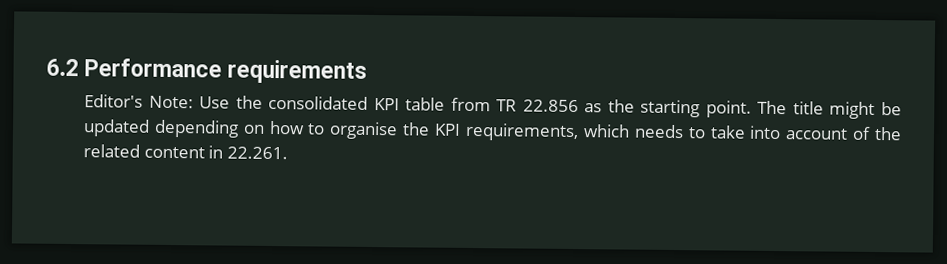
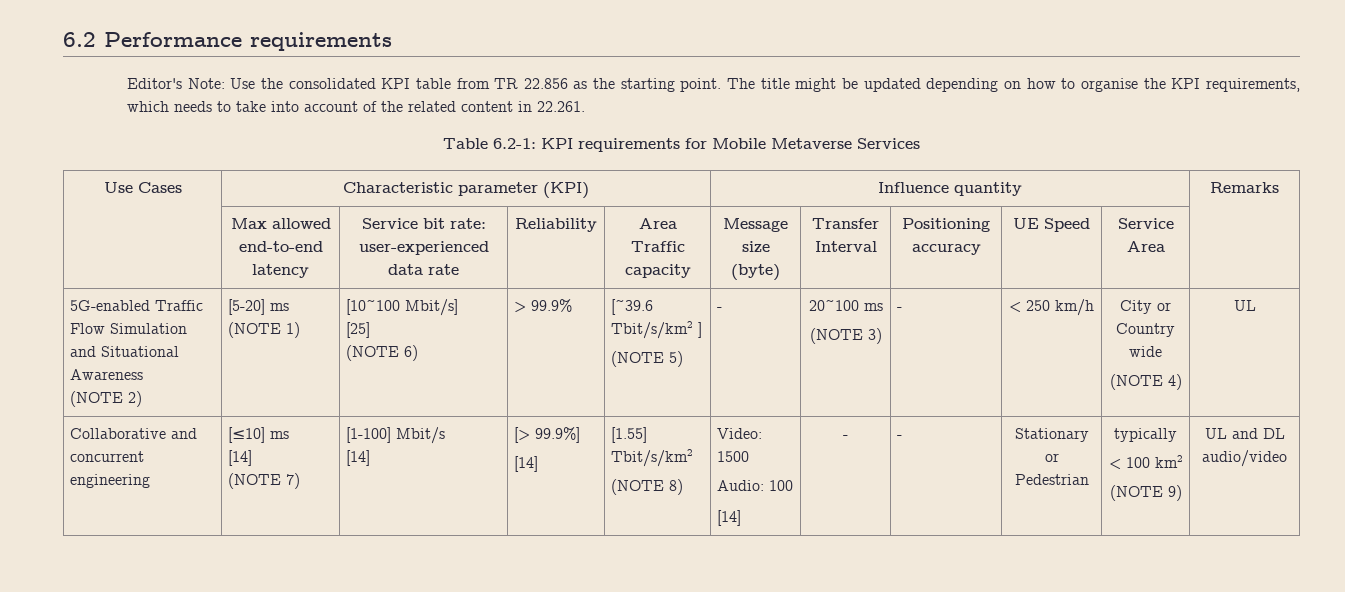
+ Table 6.2-1: KPI requirements for Mobile Metaverse Services
+ Use Cases | Characteristic parameter (KPI) | Influence quantity | Remarks
+ | Max allowed end-to-end latency | Service bit rate: user-experienced data rate | Reliability | Area Traffic capacity | Message size (byte) | Transfer Interval | Positioning accuracy | UE Speed | Service Area |
+ 5G-enabled Traffic Flow Simulation and Situational Awareness
+ (NOTE 2) | [5-20] ms (NOTE 1) | [10~100 Mbit/s]
+ [25]
+ (NOTE 6) | > 99.9% | [~39.6 Tbit/s/km2 ]
+ (NOTE 5) | - | 20~100 ms
+ (NOTE 3) | - | < 250 km/h | City or Country wide
+ (NOTE 4) | UL
+ Collaborative and concurrent engineering | [≤10] ms
+ [14]
+ (NOTE 7) | [1-100] Mbit/s
+ [14] | [> 99.9%]
+ [14] | [1.55] Tbit/s/km2
+ (NOTE 8) | Video: 1500
+ Audio: 100
+ [14] | - | - | Stationary or Pedestrian | typically
+ < 100 km2
+ (NOTE 9) | UL and DL audio/video

